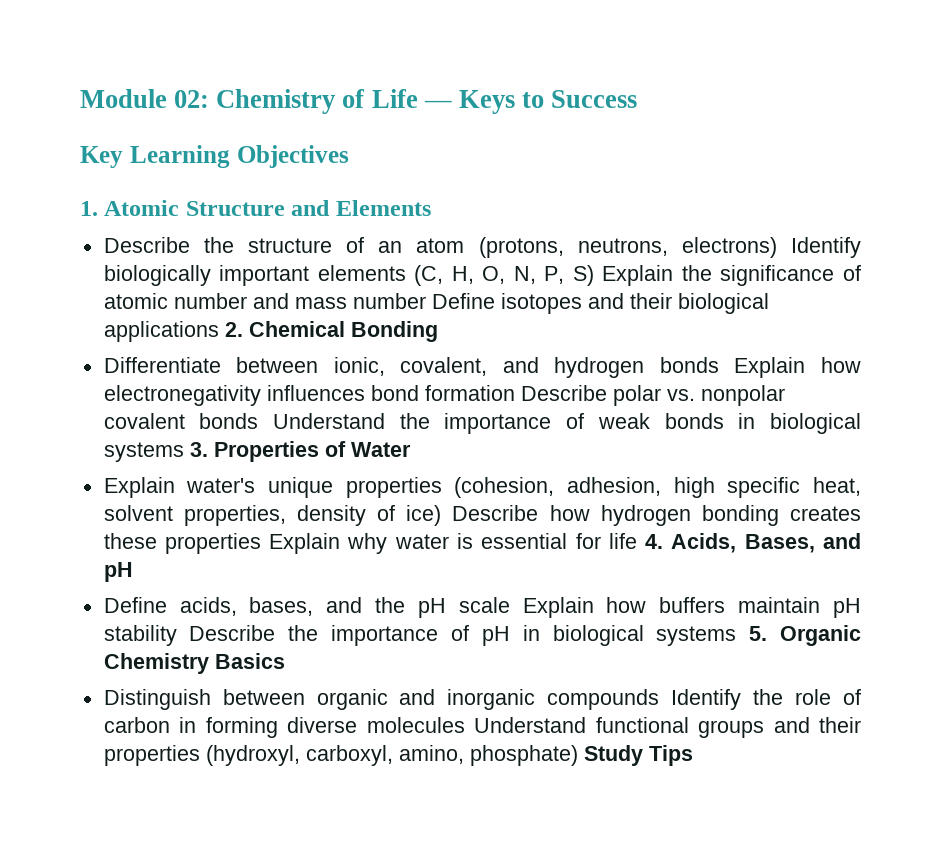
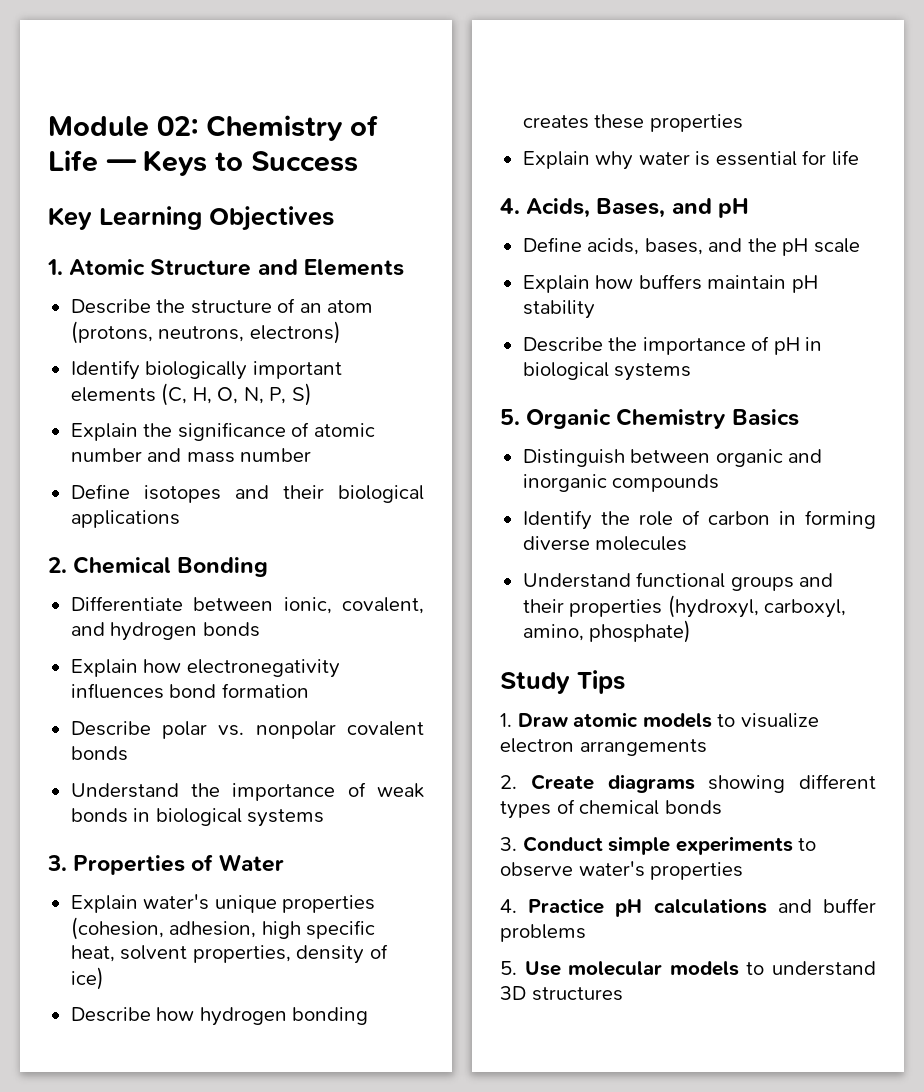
- Describe the structure of an atom (protons, neutrons, electrons) Identify biologically important elements (C, H, O, N, P, S) Explain the significance of atomic number and mass number Define isotopes and their biological applications 2. Chemical Bonding
+ Describe the structure of an atom (protons, neutrons, electrons)
+ Identify biologically important elements (C, H, O, N, P, S)
+ Explain the significance of atomic number and mass number
+ Define isotopes and their biological applications
+ 2. Chemical Bonding
- Differentiate between ionic, covalent, and hydrogen bonds Explain how electronegativity influences bond formation Describe polar vs. nonpolar covalent bonds Understand the importance of weak bonds in biological systems 3. Properties of Water
+ Differentiate between ionic, covalent, and hydrogen bonds
+ Explain how electronegativity influences bond formation
+ Describe polar vs. nonpolar covalent bonds
+ Understand the importance of weak bonds in biological systems
+ 3. Properties of Water
- Explain water's unique properties (cohesion, adhesion, high specific heat, solvent properties, density of ice) Describe how hydrogen bonding creates these properties Explain why water is essential for life 4. Acids, Bases, and pH
+ Explain water's unique properties (cohesion, adhesion, high specific heat, solvent properties, density of ice)
+ Describe how hydrogen bonding creates these properties
+ Explain why water is essential for life
+ 4. Acids, Bases, and pH
- Define acids, bases, and the pH scale Explain how buffers maintain pH stability Describe the importance of pH in biological systems 5. Organic Chemistry Basics
+ Define acids, bases, and the pH scale
+ Explain how buffers maintain pH stability
+ Describe the importance of pH in biological systems
+ 5. Organic Chemistry Basics
- Distinguish between organic and inorganic compounds Identify the role of carbon in forming diverse molecules Understand functional groups and their properties (hydroxyl, carboxyl, amino, phosphate) Study Tips
+ Distinguish between organic and inorganic compounds
+ Identify the role of carbon in forming diverse molecules
+ Understand functional groups and their properties (hydroxyl, carboxyl, amino, phosphate)
+ Study Tips
+ 1. Draw atomic models to visualize electron arrangements
+ 2. Create diagrams showing different types of chemical bonds
+ 3. Conduct simple experiments to observe water's properties
+ 4. Practice pH calculations and buffer problems
+ 5. Use molecular models to understand 3D structures

